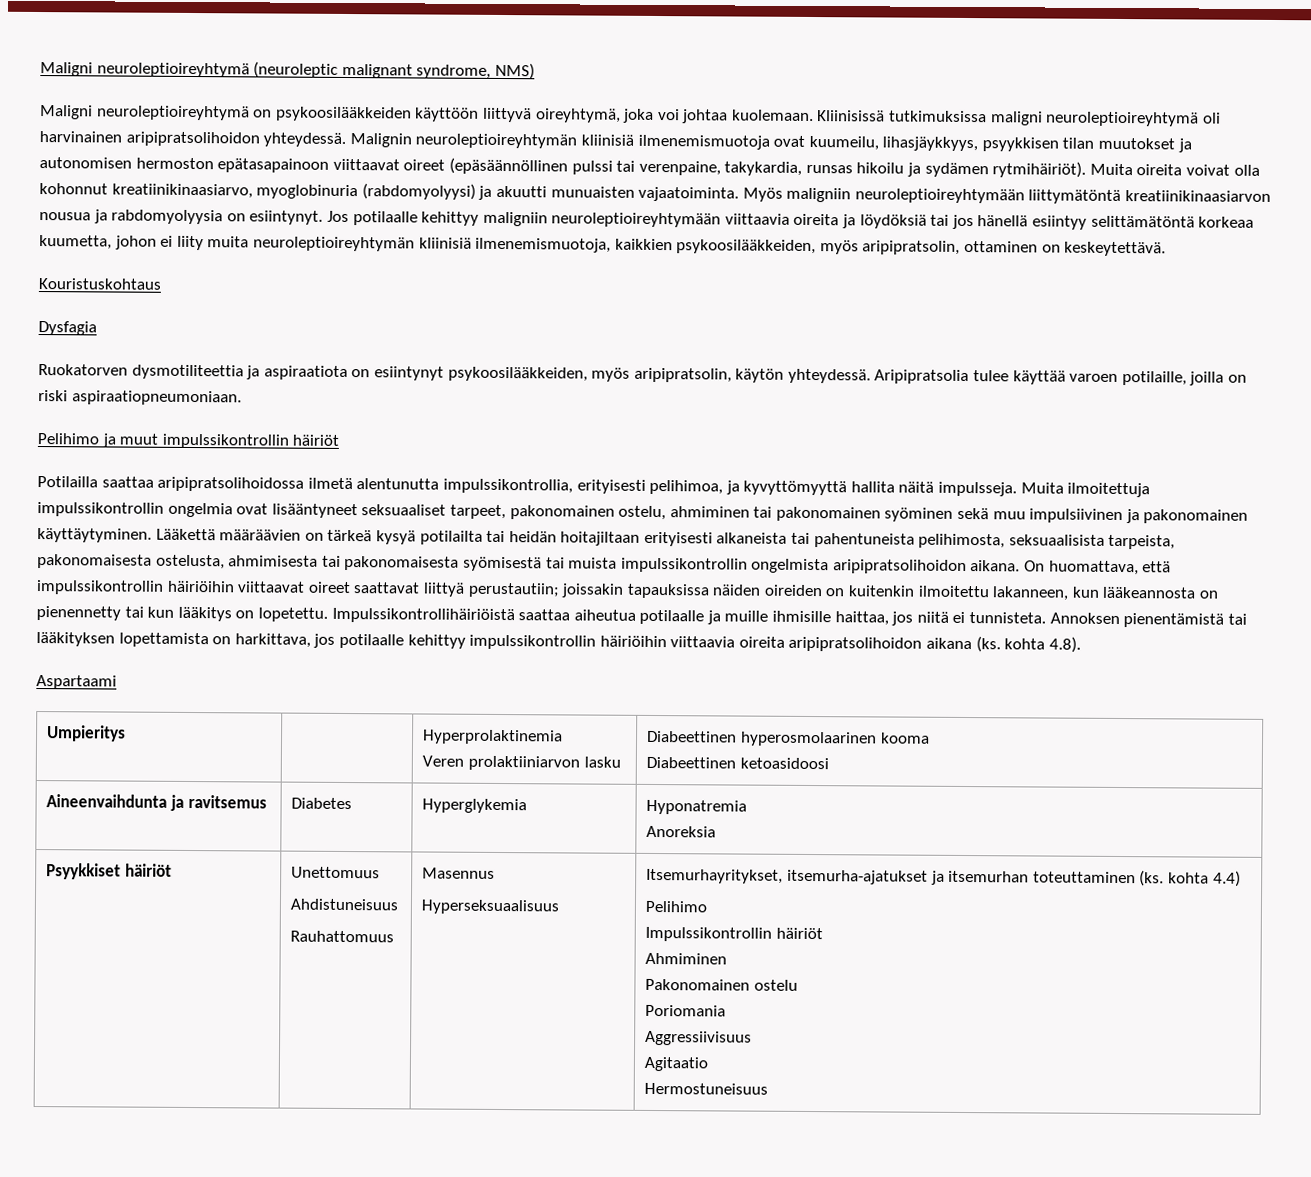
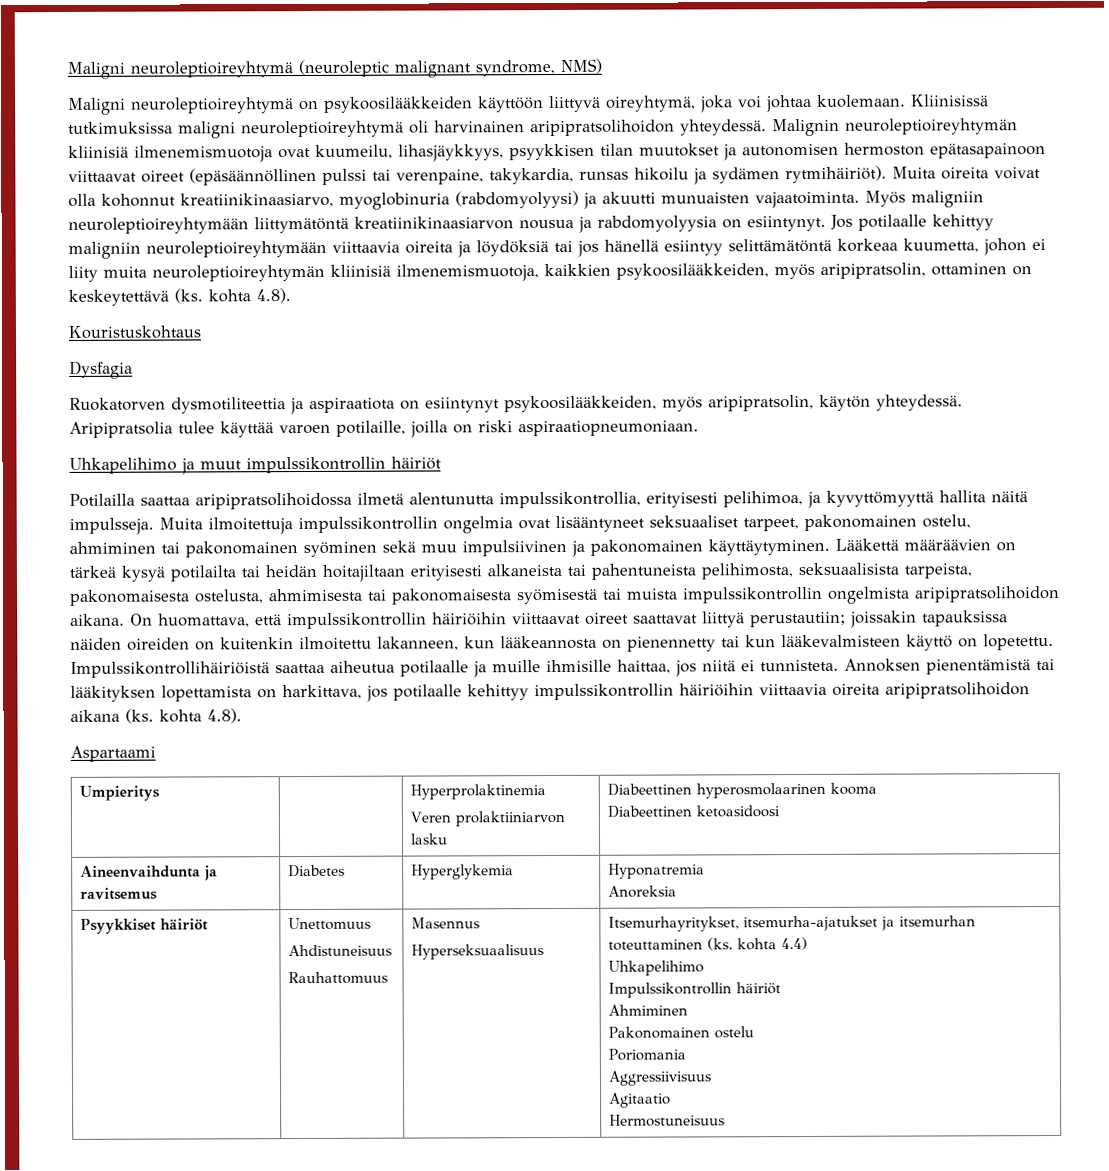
- Jos potilaalle kehittyy maligniin neuroleptioireyhtymään viittaavia oireita ja löydöksiä tai jos hänellä esiintyy selittämätöntä korkeaa kuumetta, johon ei liity muita neuroleptioireyhtymän kliinisiä ilmenemismuotoja, kaikkien psykoosilääkkeiden, myös aripipratsolin, ottaminen on keskeytettävä.
+ Jos potilaalle kehittyy maligniin neuroleptioireyhtymään viittaavia oireita ja löydöksiä tai jos hänellä esiintyy selittämätöntä korkeaa kuumetta, johon ei liity muita neuroleptioireyhtymän kliinisiä ilmenemismuotoja, kaikkien psykoosilääkkeiden, myös aripipratsolin, ottaminen on keskeytettävä (ks. kohta 4.8).
- Pelihimo ja muut impulssikontrollin häiriöt
+ Uhkapelihimo ja muut impulssikontrollin häiriöt
- On huomattava, että impulssikontrollin häiriöihin viittaavat oireet saattavat liittyä perustautiin; joissakin tapauksissa näiden oireiden on kuitenkin ilmoitettu lakanneen, kun lääkeannosta on pienennetty tai kun lääkitys on lopetettu.
+ On huomattava, että impulssikontrollin häiriöihin viittaavat oireet saattavat liittyä perustautiin; joissakin tapauksissa näiden oireiden on kuitenkin ilmoitettu lakanneen, kun lääkeannosta on pienennetty tai kun lääkevalmisteen käyttö on lopetettu.
  Psyykkiset häiriöt | Unettomuus
  Ahdistuneisuus
  Rauhattomuus | Masennus
  Hyperseksuaalisuus | Itsemurhayritykset, itsemurha-ajatukset ja itsemurhan toteuttaminen (ks. kohta 4.4)
- Pelihimo
+ Uhkapelihimo

